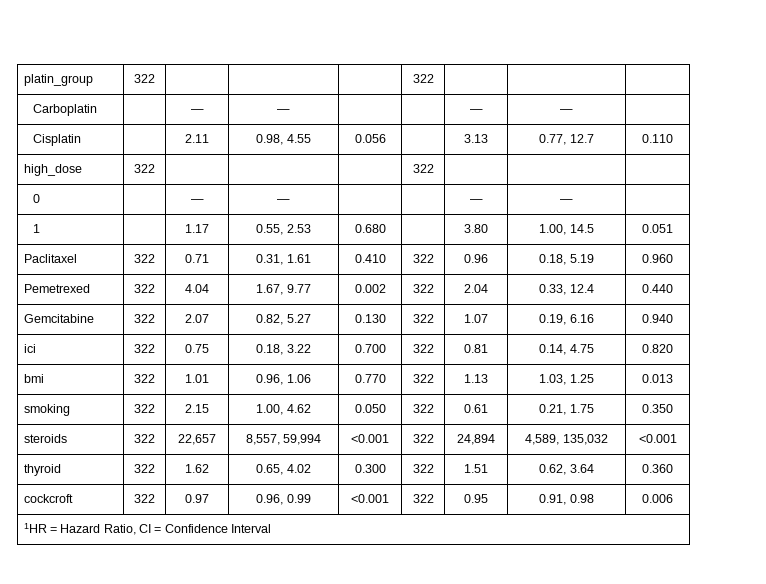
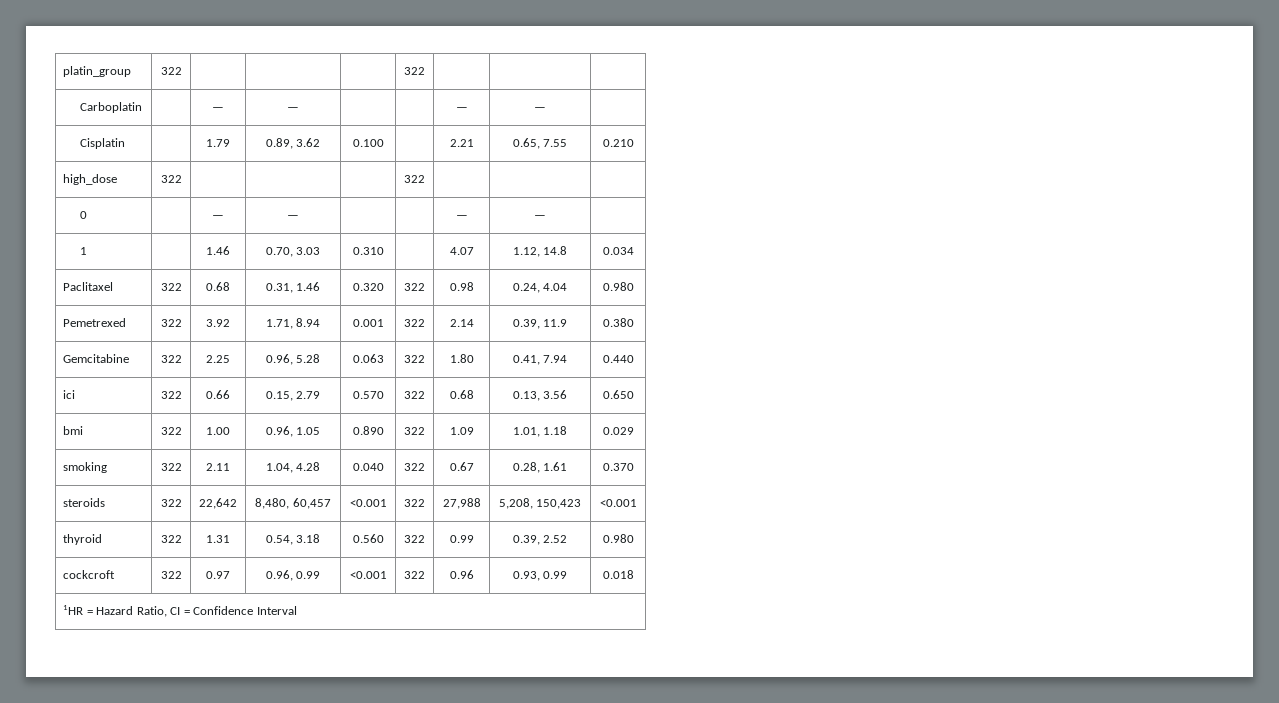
- Cisplatin | | 2.11 | 0.98, 4.55 | 0.056 | | 3.13 | 0.77, 12.7 | 0.110
+ Cisplatin | | 1.79 | 0.89, 3.62 | 0.100 | | 2.21 | 0.65, 7.55 | 0.210
- 1 | | 1.17 | 0.55, 2.53 | 0.680 | | 3.80 | 1.00, 14.5 | 0.051
+ 1 | | 1.46 | 0.70, 3.03 | 0.310 | | 4.07 | 1.12, 14.8 | 0.034
- Paclitaxel | 322 | 0.71 | 0.31, 1.61 | 0.410 | 322 | 0.96 | 0.18, 5.19 | 0.960
- Pemetrexed | 322 | 4.04 | 1.67, 9.77 | 0.002 | 322 | 2.04 | 0.33, 12.4 | 0.440
- Gemcitabine | 322 | 2.07 | 0.82, 5.27 | 0.130 | 322 | 1.07 | 0.19, 6.16 | 0.940
- ici | 322 | 0.75 | 0.18, 3.22 | 0.700 | 322 | 0.81 | 0.14, 4.75 | 0.820
+ Paclitaxel | 322 | 0.68 | 0.31, 1.46 | 0.320 | 322 | 0.98 | 0.24, 4.04 | 0.980
+ Pemetrexed | 322 | 3.92 | 1.71, 8.94 | 0.001 | 322 | 2.14 | 0.39, 11.9 | 0.380
+ Gemcitabine | 322 | 2.25 | 0.96, 5.28 | 0.063 | 322 | 1.80 | 0.41, 7.94 | 0.440
+ ici | 322 | 0.66 | 0.15, 2.79 | 0.570 | 322 | 0.68 | 0.13, 3.56 | 0.650
- bmi | 322 | 1.01 | 0.96, 1.06 | 0.770 | 322 | 1.13 | 1.03, 1.25 | 0.013
- smoking | 322 | 2.15 | 1.00, 4.62 | 0.050 | 322 | 0.61 | 0.21, 1.75 | 0.350
+ bmi | 322 | 1.00 | 0.96, 1.05 | 0.890 | 322 | 1.09 | 1.01, 1.18 | 0.029
+ smoking | 322 | 2.11 | 1.04, 4.28 | 0.040 | 322 | 0.67 | 0.28, 1.61 | 0.370
- steroids | 322 | 22,657 | 8,557, 59,994 | <0.001 | 322 | 24,894 | 4,589, 135,032 | <0.001
+ steroids | 322 | 22,642 | 8,480, 60,457 | <0.001 | 322 | 27,988 | 5,208, 150,423 | <0.001
- thyroid | 322 | 1.62 | 0.65, 4.02 | 0.300 | 322 | 1.51 | 0.62, 3.64 | 0.360
+ thyroid | 322 | 1.31 | 0.54, 3.18 | 0.560 | 322 | 0.99 | 0.39, 2.52 | 0.980
- cockcroft | 322 | 0.97 | 0.96, 0.99 | <0.001 | 322 | 0.95 | 0.91, 0.98 | 0.006
+ cockcroft | 322 | 0.97 | 0.96, 0.99 | <0.001 | 322 | 0.96 | 0.93, 0.99 | 0.018

